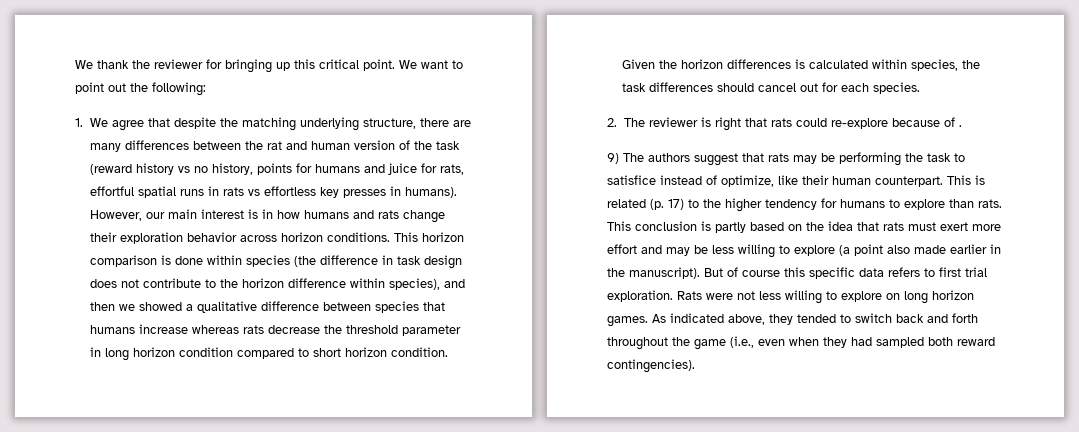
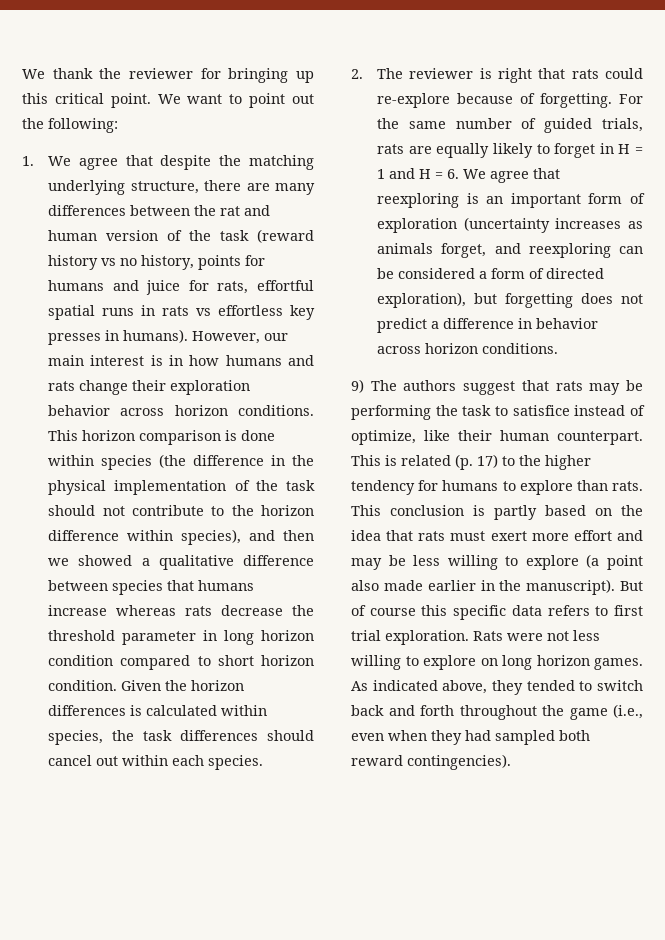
- This horizon comparison is done within species (the difference in task design does not contribute to the horizon difference within species), and then we showed a qualitative difference between species that humans increase whereas rats decrease the threshold parameter in long horizon condition compared to short horizon condition.
+ This horizon comparison is done within species (the difference in the physical implementation of the task should not contribute to the horizon difference within species), and then we showed a qualitative difference between species that humans increase whereas rats decrease the threshold parameter in long horizon condition compared to short horizon condition.
- Given the horizon differences is calculated within species, the task differences should cancel out for each species.
+ Given the horizon differences is calculated within species, the task differences should cancel out within each species.
- 2. The reviewer is right that rats could re-explore because of .
+ 2. The reviewer is right that rats could re-explore because of forgetting. For the same number of guided trials, rats are equally likely to forget in H = 1 and H = 6. We agree that reexploring is an important form of exploration (uncertainty increases as animals forget, and reexploring can be considered a form of directed exploration), but forgetting does not predict a difference in behavior across horizon conditions.

